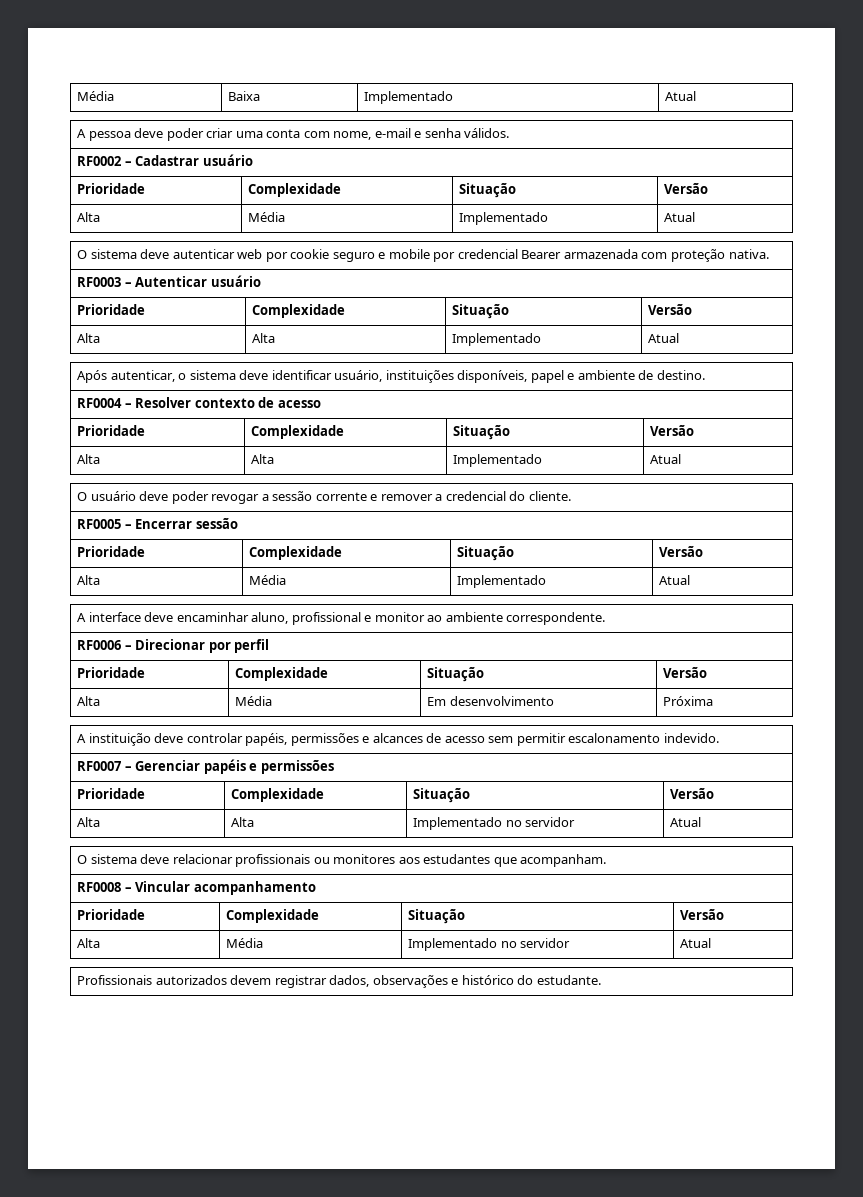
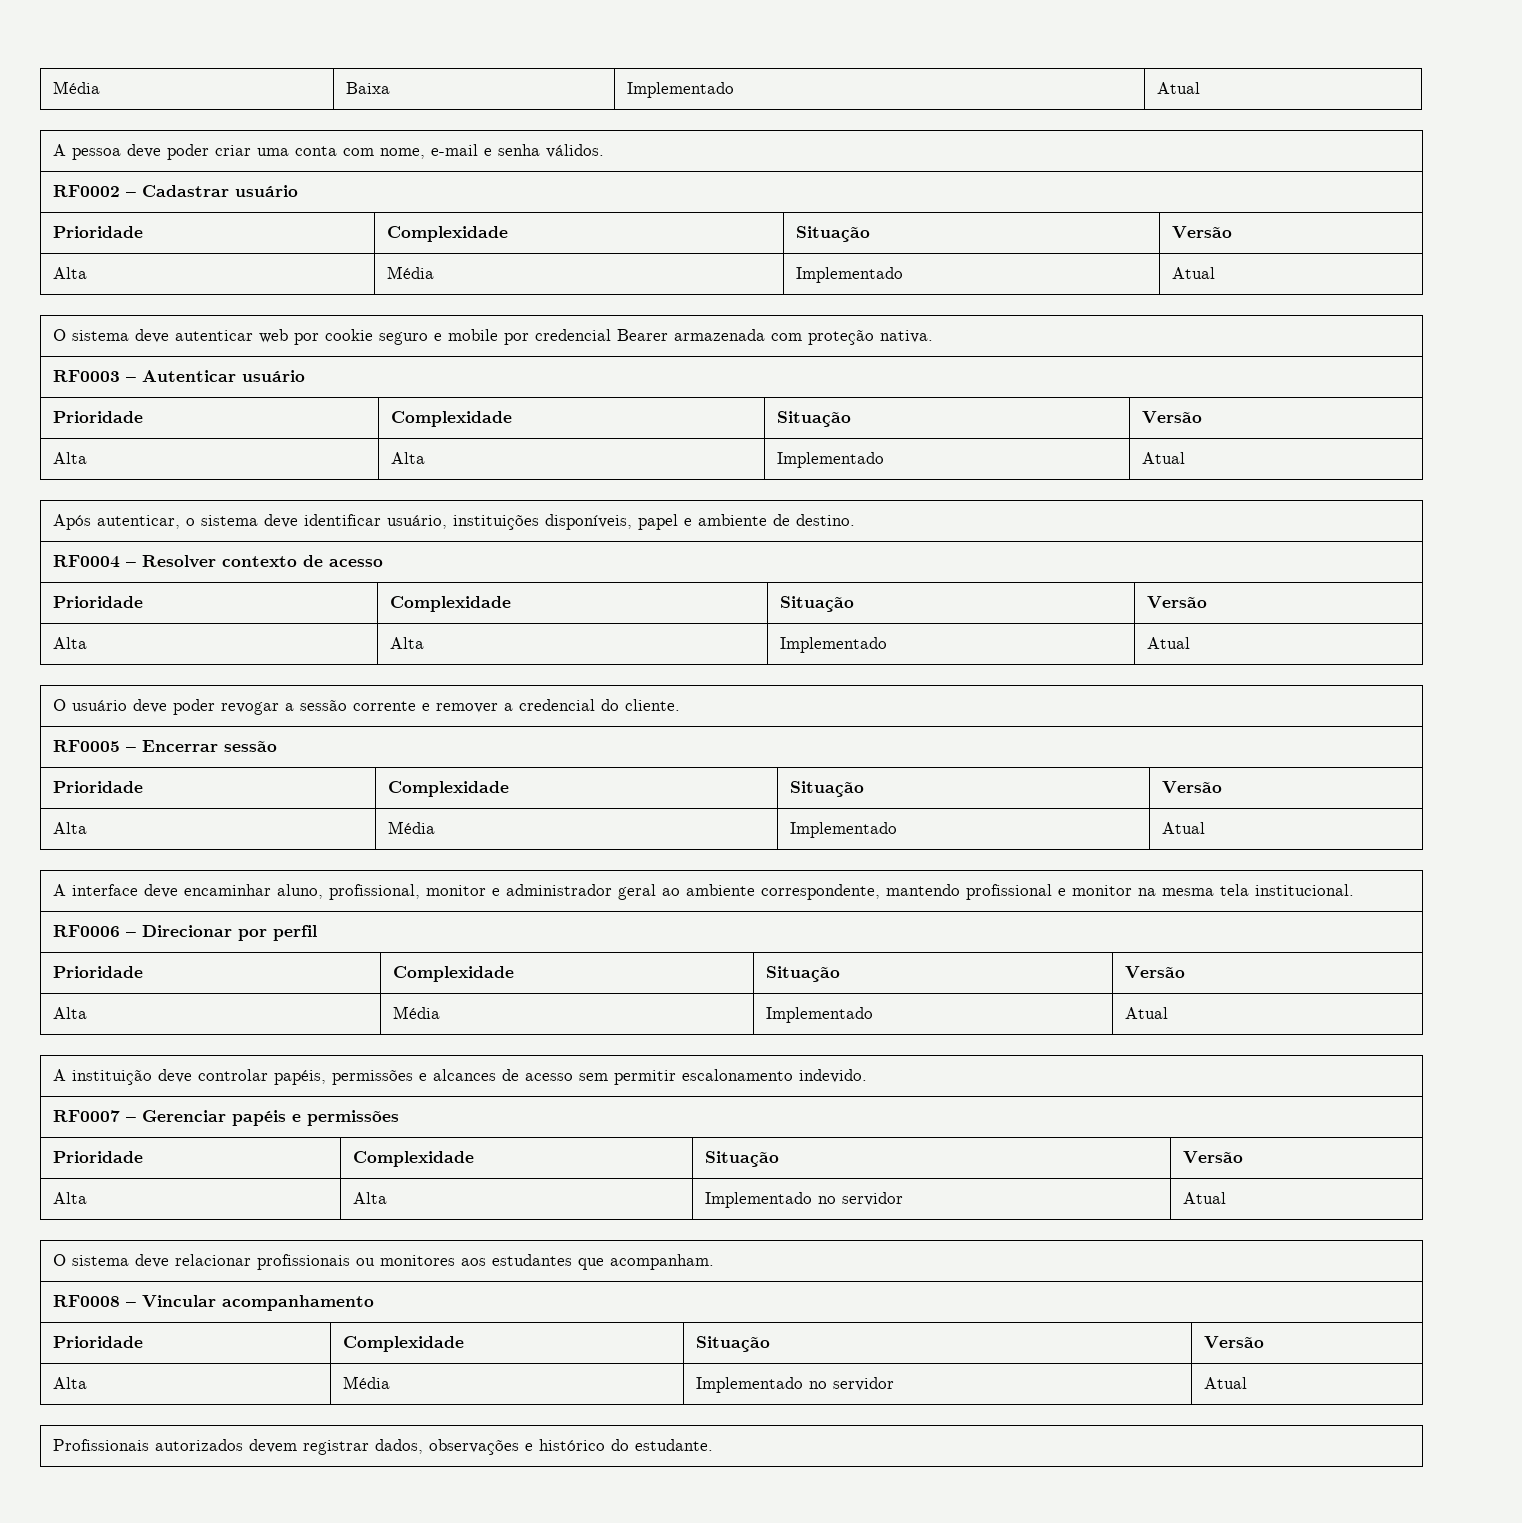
- A interface deve encaminhar aluno, profissional e monitor ao ambiente correspondente.
+ A interface deve encaminhar aluno, profissional, monitor e administrador geral ao ambiente correspondente, mantendo profissional e monitor na mesma tela institucional.
  RF0006 – Direcionar por perfil
  Prioridade | Complexidade | Situação | Versão
- Alta | Média | Em desenvolvimento | Próxima
+ Alta | Média | Implementado | Atual

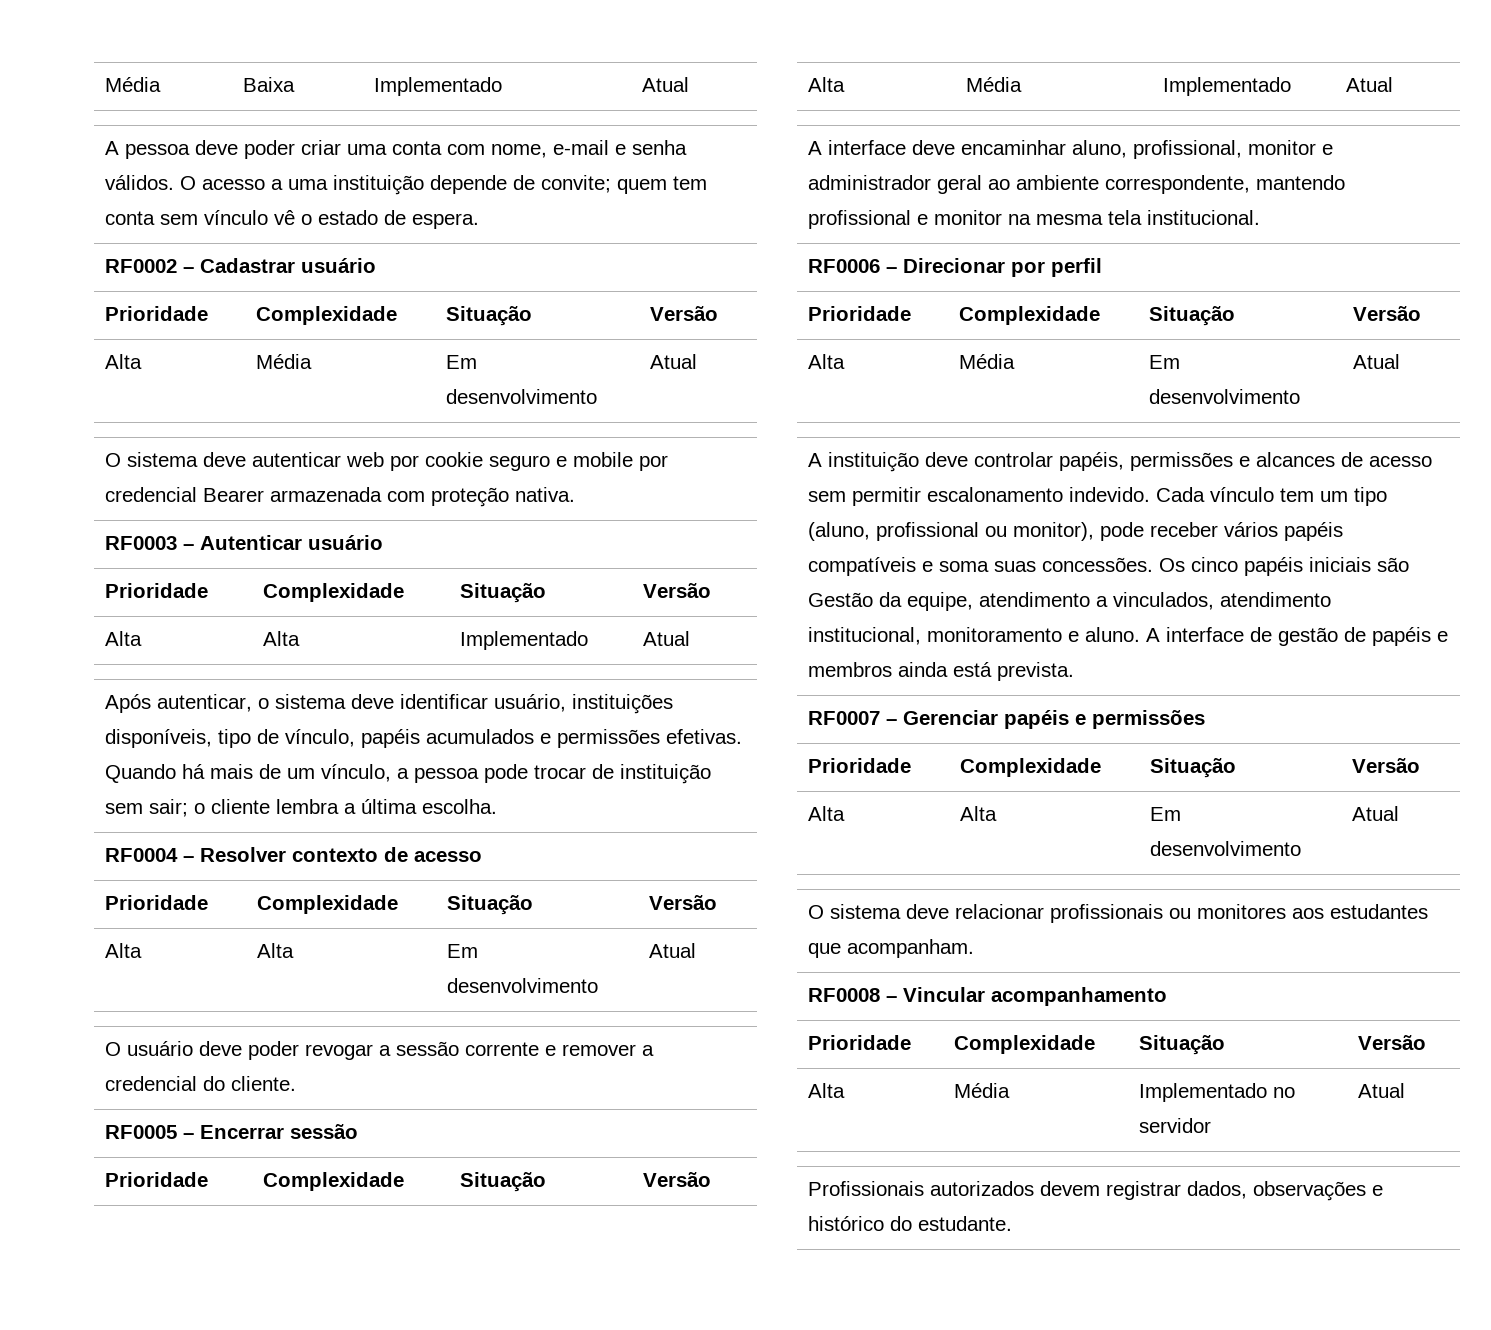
- A pessoa deve poder criar uma conta com nome, e-mail e senha válidos.
+ A pessoa deve poder criar uma conta com nome, e-mail e senha válidos. O acesso a uma instituição depende de convite; quem tem conta sem vínculo vê o estado de espera.
  RF0002 – Cadastrar usuário
  Prioridade | Complexidade | Situação | Versão
- Alta | Média | Implementado | Atual
+ Alta | Média | Em desenvolvimento | Atual
- Após autenticar, o sistema deve identificar usuário, instituições disponíveis, papel e ambiente de destino.
+ Após autenticar, o sistema deve identificar usuário, instituições disponíveis, tipo de vínculo, papéis acumulados e permissões efetivas. Quando há mais de um vínculo, a pessoa pode trocar de instituição sem sair; o cliente lembra a última escolha.
  RF0004 – Resolver contexto de acesso
  Prioridade | Complexidade | Situação | Versão
- Alta | Alta | Implementado | Atual
+ Alta | Alta | Em desenvolvimento | Atual
  RF0006 – Direcionar por perfil
  Prioridade | Complexidade | Situação | Versão
- Alta | Média | Implementado | Atual
+ Alta | Média | Em desenvolvimento | Atual
+ Cada vínculo tem um tipo (aluno, profissional ou monitor), pode receber vários papéis compatíveis e soma suas concessões. Os cinco papéis iniciais são Gestão da equipe, atendimento a vinculados, atendimento institucional, monitoramento e aluno. A interface de gestão de papéis e membros ainda está prevista.
  RF0007 – Gerenciar papéis e permissões
  Prioridade | Complexidade | Situação | Versão
- Alta | Alta | Implementado no servidor | Atual
+ Alta | Alta | Em desenvolvimento | Atual

